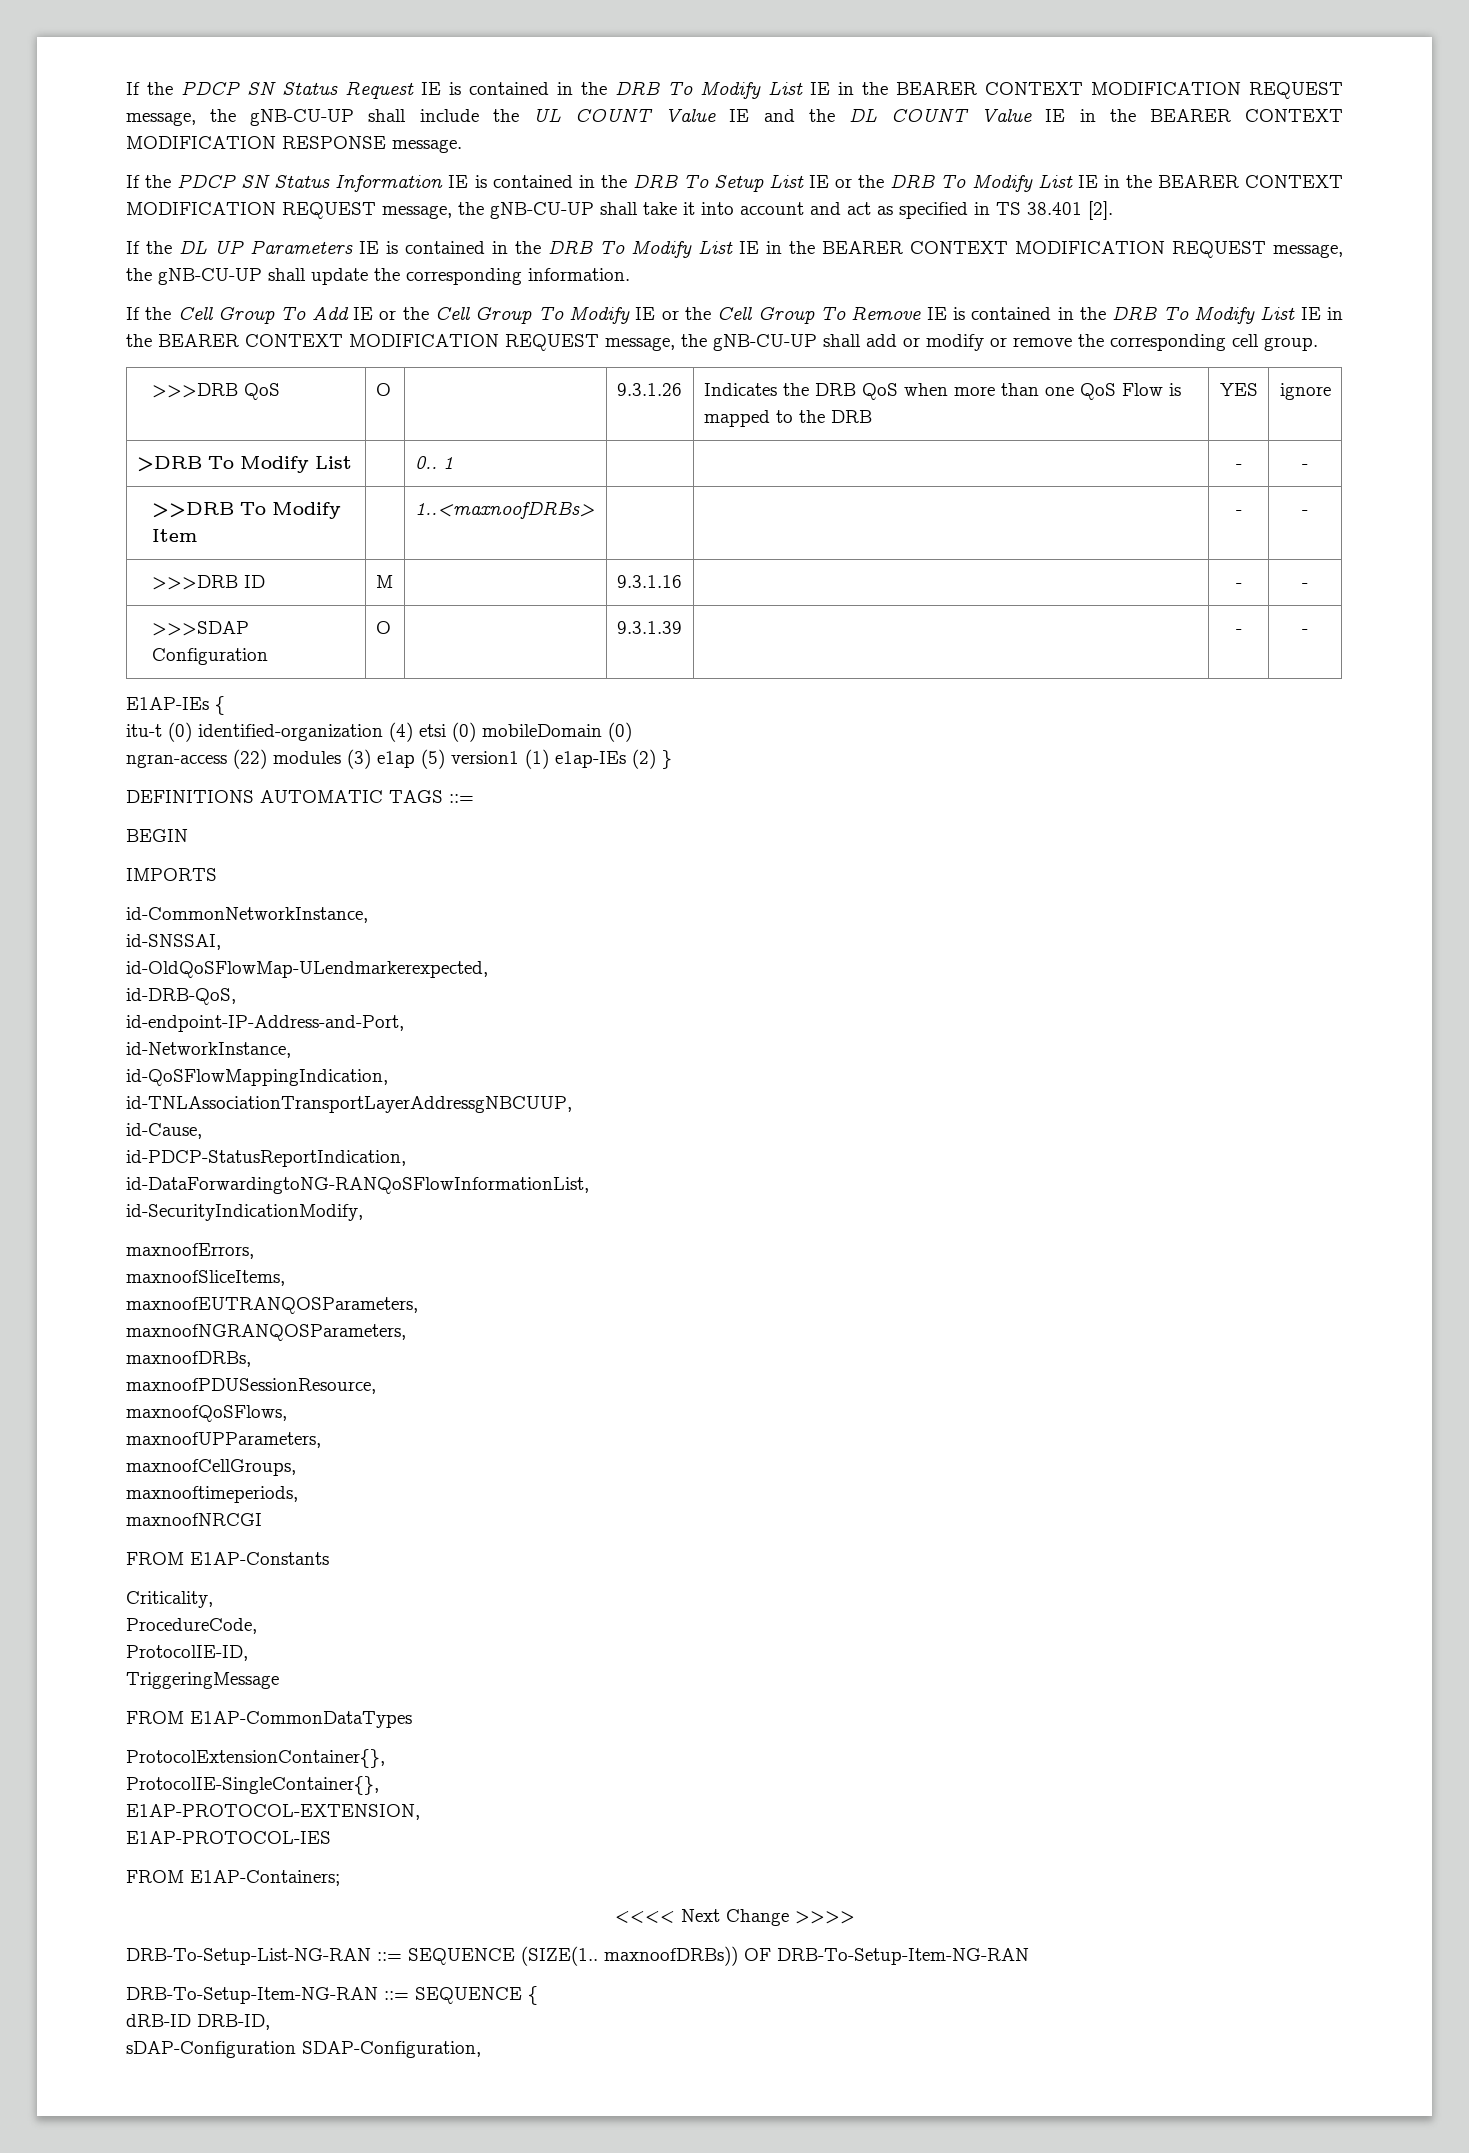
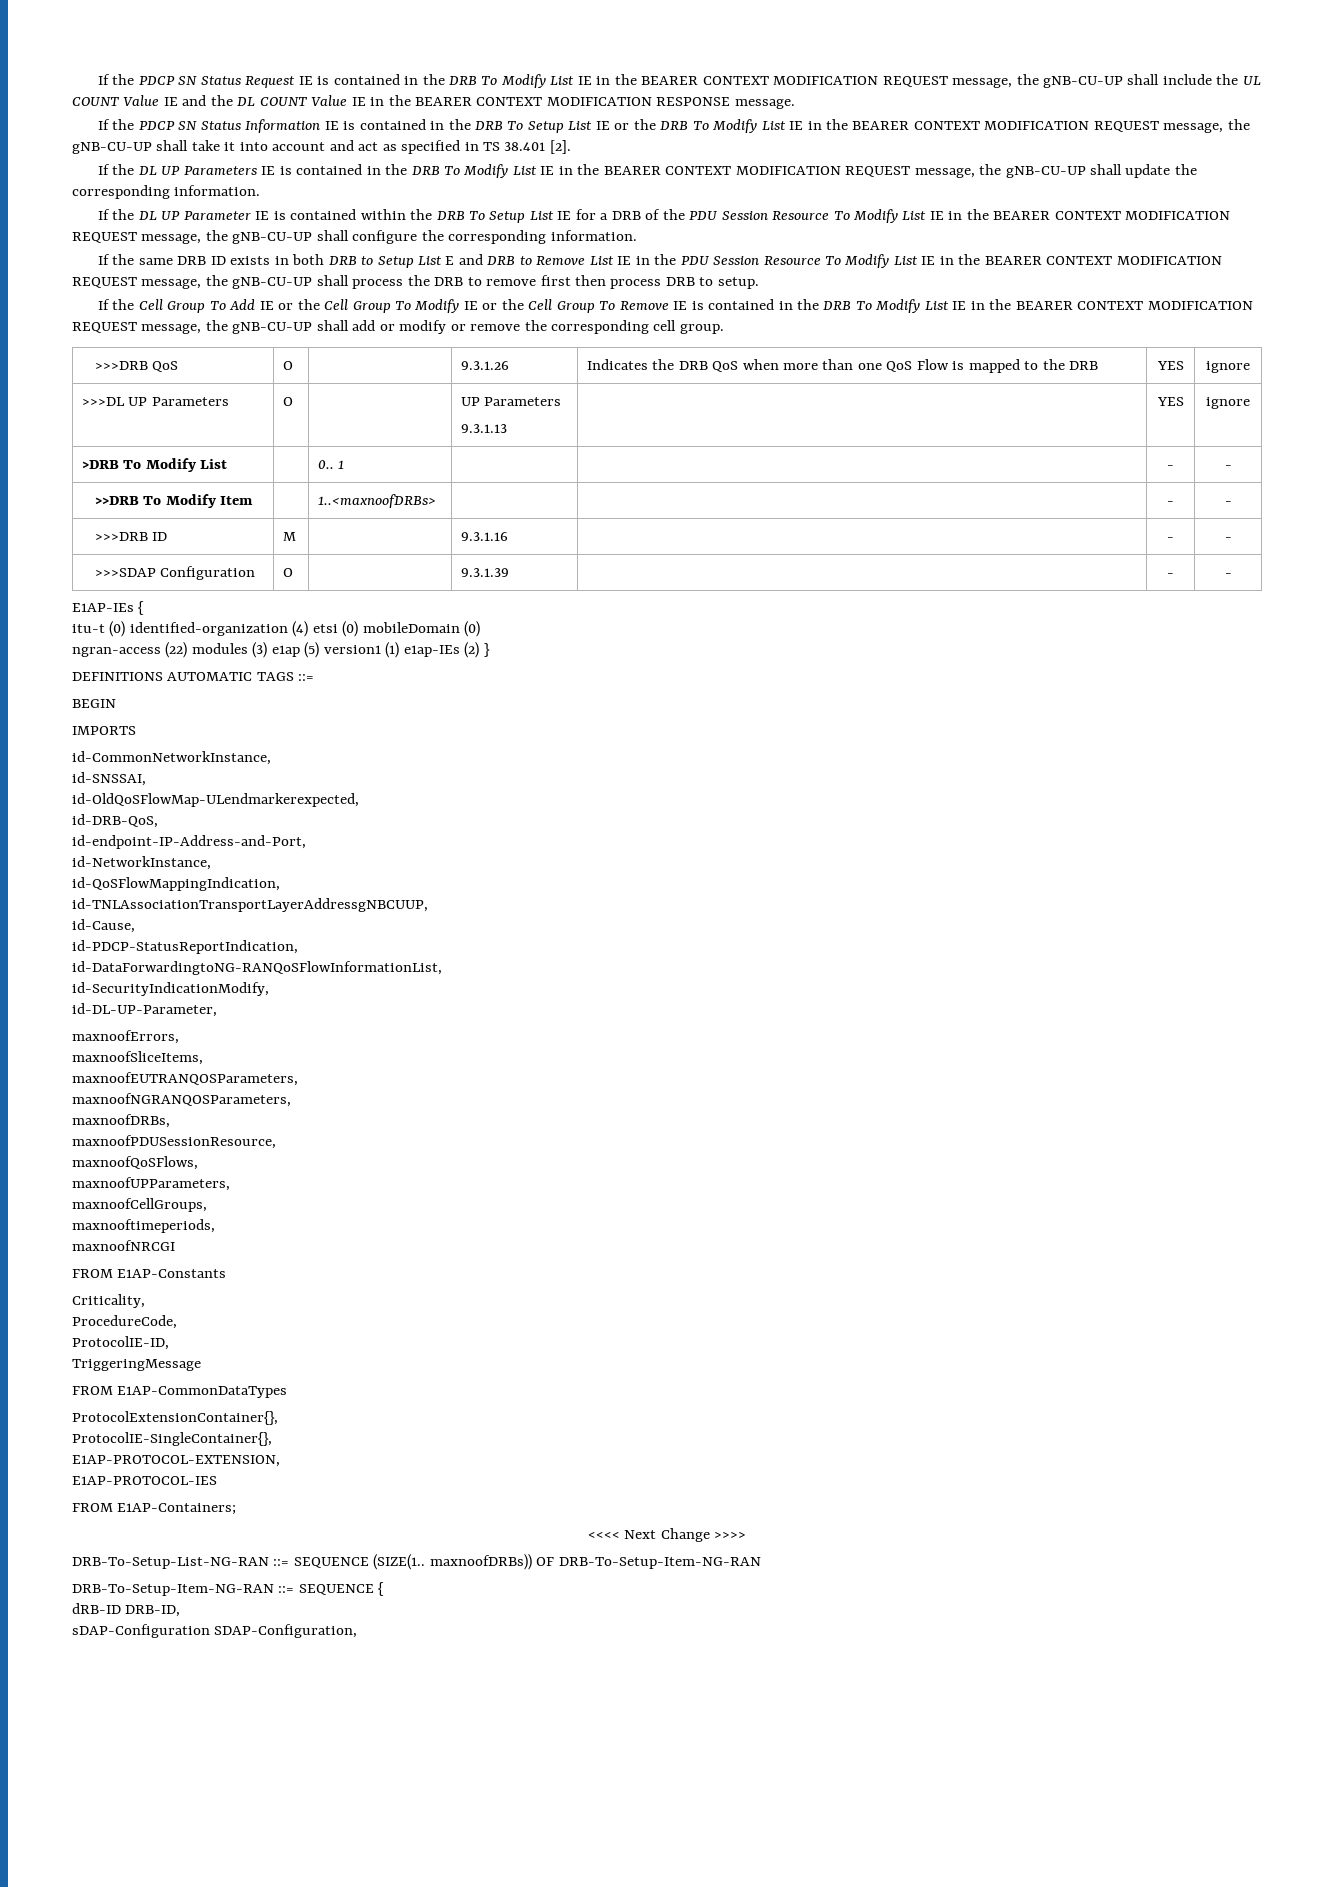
+ If the DL UP Parameter IE is contained within the DRB To Setup List IE for a DRB of the PDU Session Resource To Modify List IE in the BEARER CONTEXT MODIFICATION REQUEST message, the gNB-CU-UP shall configure the corresponding information.
+ If the same DRB ID exists in both DRB to Setup List E and DRB to Remove List IE in the PDU Session Resource To Modify List IE in the BEARER CONTEXT MODIFICATION REQUEST message, the gNB-CU-UP shall process the DRB to remove first then process DRB to setup.
+ >>>DL UP Parameters | O | | UP Parameters
+ 9.3.1.13 | | YES | ignore
+ id-DL-UP-Parameter,

